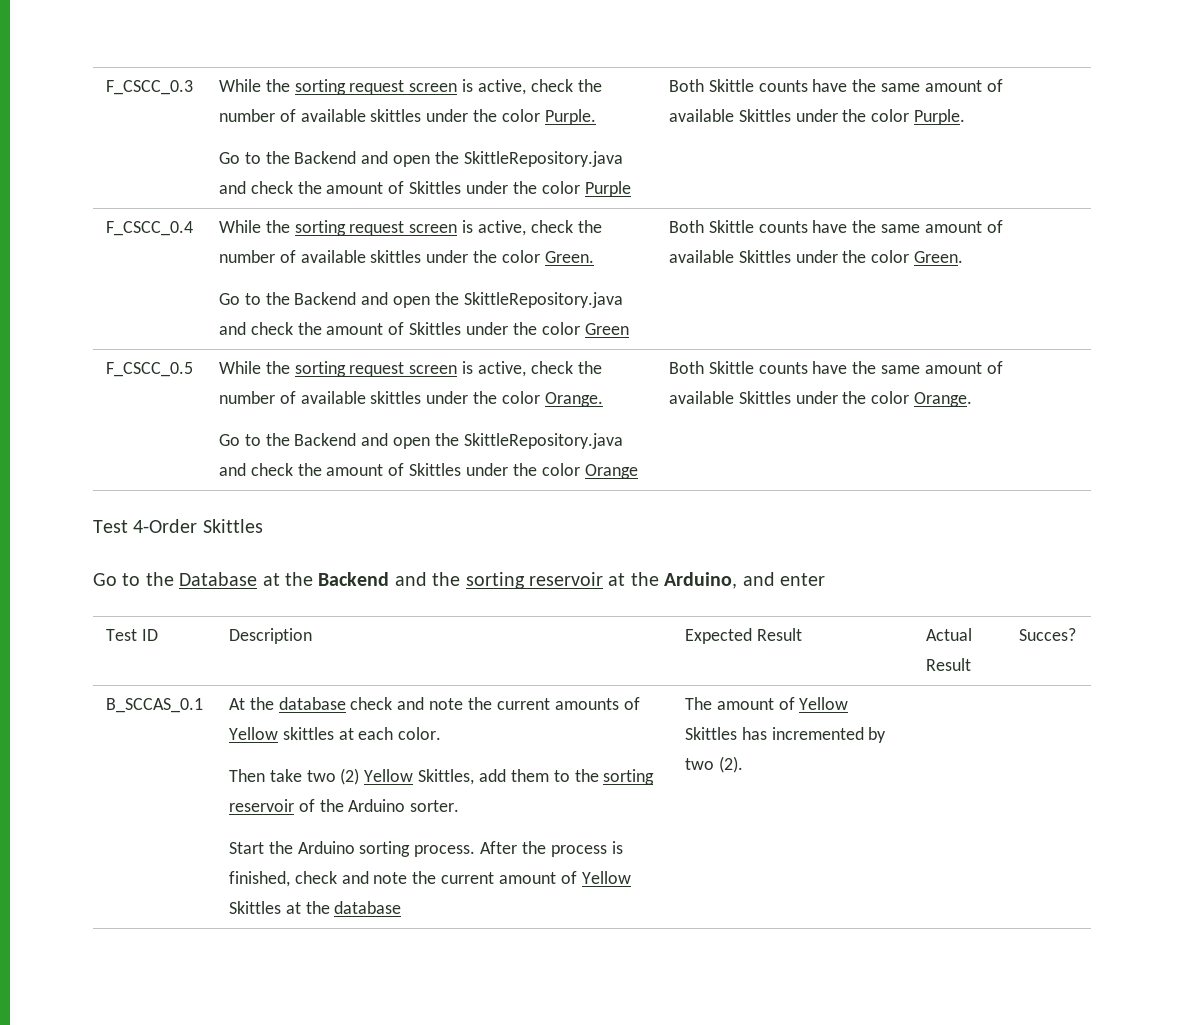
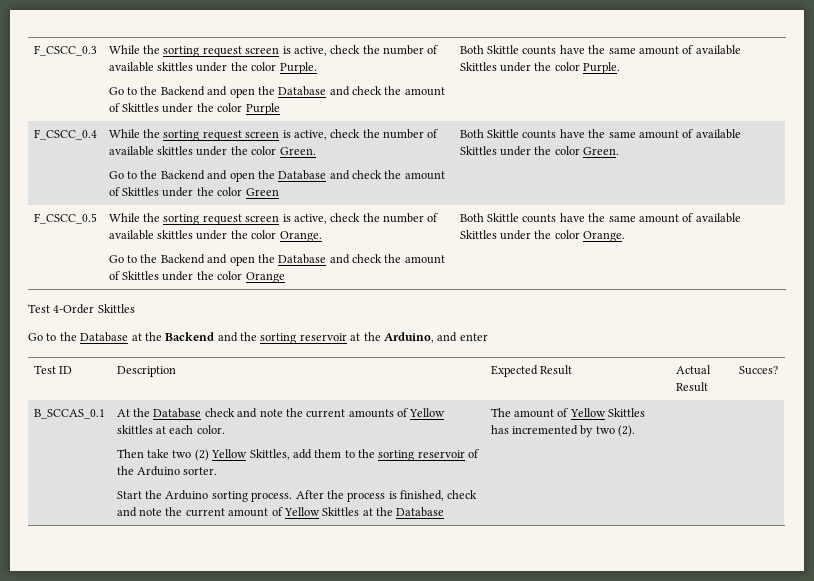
- Go to the Backend and open the SkittleRepository.java and check the amount of Skittles under the color Purple
+ Go to the Backend and open the Database and check the amount of Skittles under the color Purple
- Go to the Backend and open the SkittleRepository.java and check the amount of Skittles under the color Green
+ Go to the Backend and open the Database and check the amount of Skittles under the color Green
- Go to the Backend and open the SkittleRepository.java and check the amount of Skittles under the color Orange
+ Go to the Backend and open the Database and check the amount of Skittles under the color Orange
- At the database check and note the current amounts of Yellow skittles at each color.
+ At the Database check and note the current amounts of Yellow skittles at each color.
- After the process is finished, check and note the current amount of Yellow Skittles at the database
+ After the process is finished, check and note the current amount of Yellow Skittles at the Database

